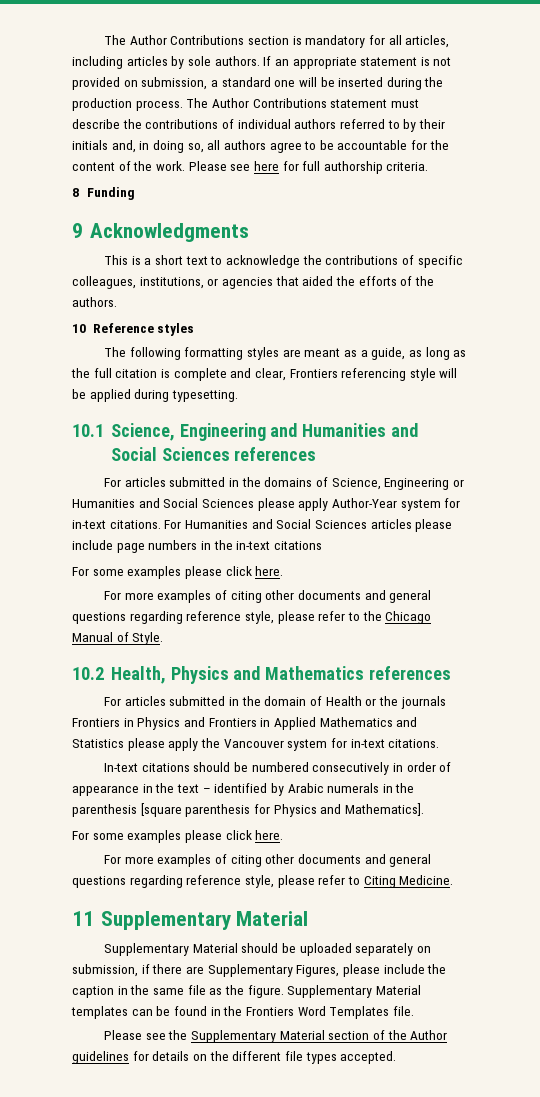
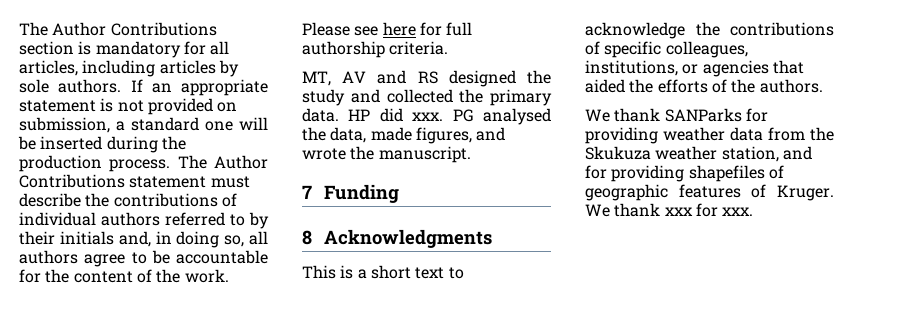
- 8 Funding
+ MT, AV and RS designed the study and collected the primary data. HP did xxx. PG analysed the data, made figures, and wrote the manuscript.
+ 7 Funding
- 9 Acknowledgments
+ 8 Acknowledgments
- 10 Reference styles
- The following formatting styles are meant as a guide, as long as the full citation is complete and clear, Frontiers referencing style will be applied during typesetting.
- 10.1 Science, Engineering and Humanities and Social Sciences references
- For articles submitted in the domains of Science, Engineering or Humanities and Social Sciences please apply Author-Year system for in-text citations. For Humanities and Social Sciences articles please include page numbers in the in-text citations
- For some examples please click here.
- For more examples of citing other documents and general questions regarding reference style, please refer to the Chicago Manual of Style.
- 10.2 Health, Physics and Mathematics references
- For articles submitted in the domain of Health or the journals Frontiers in Physics and Frontiers in Applied Mathematics and Statistics please apply the Vancouver system for in-text citations.
- In-text citations should be numbered consecutively in order of appearance in the text – identified by Arabic numerals in the parenthesis [square parenthesis for Physics and Mathematics].
- For some examples please click here.
- For more examples of citing other documents and general questions regarding reference style, please refer to Citing Medicine.
- 11 Supplementary Material
- Supplementary Material should be uploaded separately on submission, if there are Supplementary Figures, please include the caption in the same file as the figure. Supplementary Material templates can be found in the Frontiers Word Templates file.
- Please see the Supplementary Material section of the Author guidelines for details on the different file types accepted.
+ We thank SANParks for providing weather data from the Skukuza weather station, and for providing shapefiles of geographic features of Kruger. We thank xxx for xxx.

